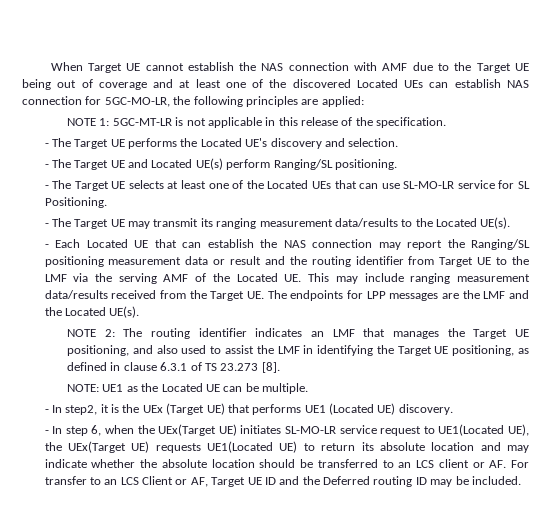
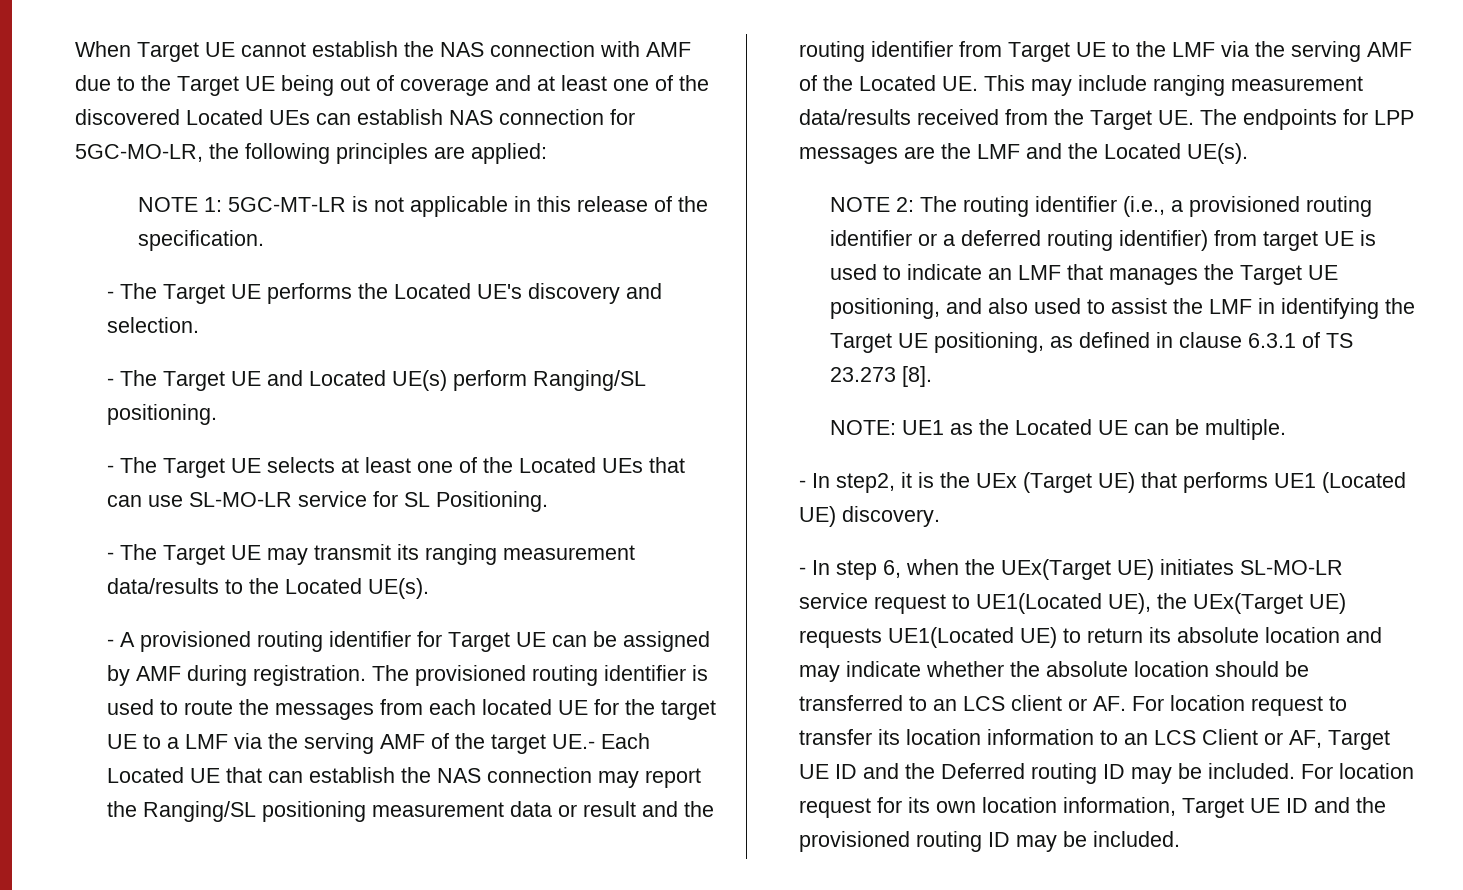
- - Each Located UE that can establish the NAS connection may report the Ranging/SL positioning measurement data or result and the routing identifier from Target UE to the LMF via the serving AMF of the Located UE. This may include ranging measurement data/results received from the Target UE. The endpoints for LPP messages are the LMF and the Located UE(s).
+ - A provisioned routing identifier for Target UE can be assigned by AMF during registration. The provisioned routing identifier is used to route the messages from each located UE for the target UE to a LMF via the serving AMF of the target UE.- Each Located UE that can establish the NAS connection may report the Ranging/SL positioning measurement data or result and the routing identifier from Target UE to the LMF via the serving AMF of the Located UE. This may include ranging measurement data/results received from the Target UE. The endpoints for LPP messages are the LMF and the Located UE(s).
- NOTE 2: The routing identifier indicates an LMF that manages the Target UE positioning, and also used to assist the LMF in identifying the Target UE positioning, as defined in clause 6.3.1 of TS 23.273 [8].
+ NOTE 2: The routing identifier (i.e., a provisioned routing identifier or a deferred routing identifier) from target UE is used to indicate an LMF that manages the Target UE positioning, and also used to assist the LMF in identifying the Target UE positioning, as defined in clause 6.3.1 of TS 23.273 [8].
- - In step 6, when the UEx(Target UE) initiates SL-MO-LR service request to UE1(Located UE), the UEx(Target UE) requests UE1(Located UE) to return its absolute location and may indicate whether the absolute location should be transferred to an LCS client or AF. For transfer to an LCS Client or AF, Target UE ID and the Deferred routing ID may be included.
+ - In step 6, when the UEx(Target UE) initiates SL-MO-LR service request to UE1(Located UE), the UEx(Target UE) requests UE1(Located UE) to return its absolute location and may indicate whether the absolute location should be transferred to an LCS client or AF. For location request to transfer its location information to an LCS Client or AF, Target UE ID and the Deferred routing ID may be included.
+ For location request for its own location information, Target UE ID and the provisioned routing ID may be included.

